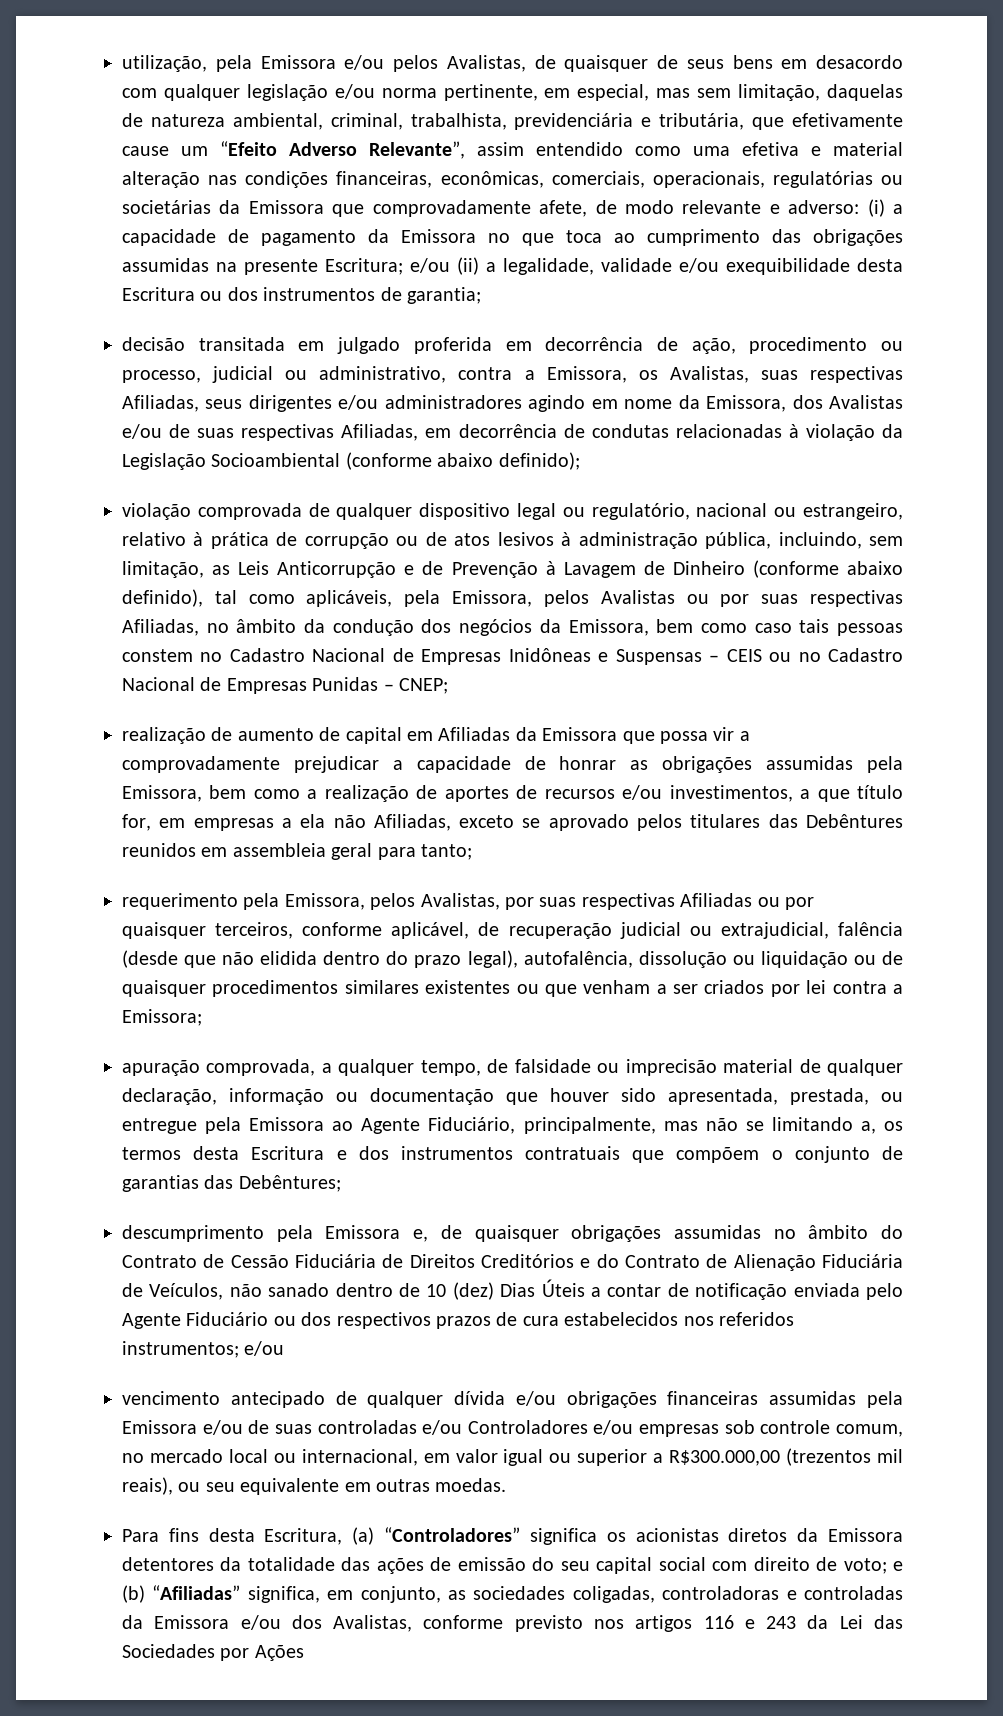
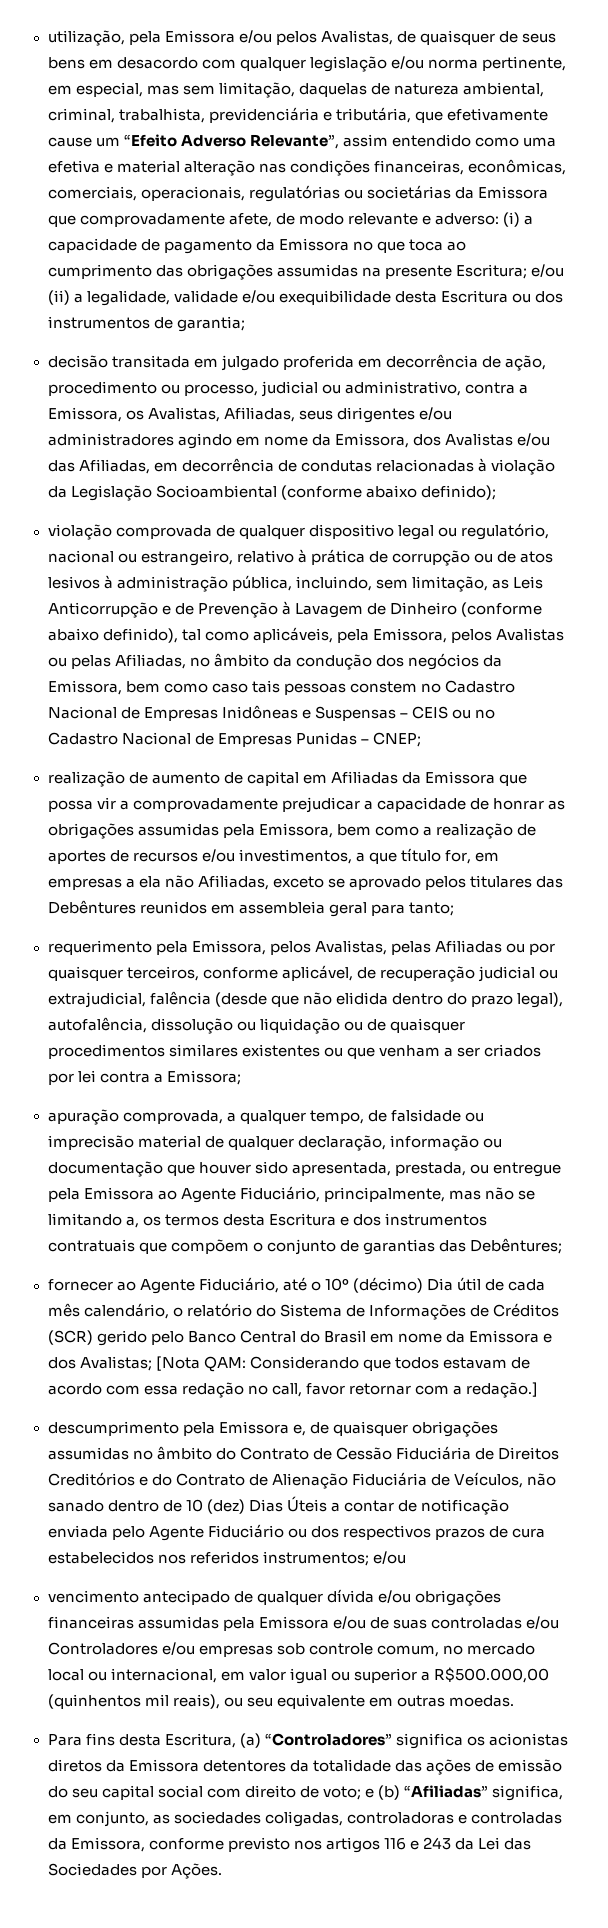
- decisão transitada em julgado proferida em decorrência de ação, procedimento ou processo, judicial ou administrativo, contra a Emissora, os Avalistas, suas respectivas Afiliadas, seus dirigentes e/ou administradores agindo em nome da Emissora, dos Avalistas e/ou de suas respectivas Afiliadas, em decorrência de condutas relacionadas à violação da Legislação Socioambiental (conforme abaixo definido);
+ decisão transitada em julgado proferida em decorrência de ação, procedimento ou processo, judicial ou administrativo, contra a Emissora, os Avalistas, Afiliadas, seus dirigentes e/ou administradores agindo em nome da Emissora, dos Avalistas e/ou das Afiliadas, em decorrência de condutas relacionadas à violação da Legislação Socioambiental (conforme abaixo definido);
- violação comprovada de qualquer dispositivo legal ou regulatório, nacional ou estrangeiro, relativo à prática de corrupção ou de atos lesivos à administração pública, incluindo, sem limitação, as Leis Anticorrupção e de Prevenção à Lavagem de Dinheiro (conforme abaixo definido), tal como aplicáveis, pela Emissora, pelos Avalistas ou por suas respectivas Afiliadas, no âmbito da condução dos negócios da Emissora, bem como caso tais pessoas constem no Cadastro Nacional de Empresas Inidôneas e Suspensas – CEIS ou no Cadastro Nacional de Empresas Punidas – CNEP;
+ violação comprovada de qualquer dispositivo legal ou regulatório, nacional ou estrangeiro, relativo à prática de corrupção ou de atos lesivos à administração pública, incluindo, sem limitação, as Leis Anticorrupção e de Prevenção à Lavagem de Dinheiro (conforme abaixo definido), tal como aplicáveis, pela Emissora, pelos Avalistas ou pelas Afiliadas, no âmbito da condução dos negócios da Emissora, bem como caso tais pessoas constem no Cadastro Nacional de Empresas Inidôneas e Suspensas – CEIS ou no Cadastro Nacional de Empresas Punidas – CNEP;
- requerimento pela Emissora, pelos Avalistas, por suas respectivas Afiliadas ou por quaisquer terceiros, conforme aplicável, de recuperação judicial ou extrajudicial, falência (desde que não elidida dentro do prazo legal), autofalência, dissolução ou liquidação ou de quaisquer procedimentos similares existentes ou que venham a ser criados por lei contra a Emissora;
+ requerimento pela Emissora, pelos Avalistas, pelas Afiliadas ou por quaisquer terceiros, conforme aplicável, de recuperação judicial ou extrajudicial, falência (desde que não elidida dentro do prazo legal), autofalência, dissolução ou liquidação ou de quaisquer procedimentos similares existentes ou que venham a ser criados por lei contra a Emissora;
+ fornecer ao Agente Fiduciário, até o 10º (décimo) Dia útil de cada mês calendário, o relatório do Sistema de Informações de Créditos (SCR) gerido pelo Banco Central do Brasil em nome da Emissora e dos Avalistas; [Nota QAM: Considerando que todos estavam de acordo com essa redação no call, favor retornar com a redação.]
- vencimento antecipado de qualquer dívida e/ou obrigações financeiras assumidas pela Emissora e/ou de suas controladas e/ou Controladores e/ou empresas sob controle comum, no mercado local ou internacional, em valor igual ou superior a R$300.000,00 (trezentos mil reais), ou seu equivalente em outras moedas.
+ vencimento antecipado de qualquer dívida e/ou obrigações financeiras assumidas pela Emissora e/ou de suas controladas e/ou Controladores e/ou empresas sob controle comum, no mercado local ou internacional, em valor igual ou superior a R$500.000,00 (quinhentos mil reais), ou seu equivalente em outras moedas.
- Para fins desta Escritura, (a) “Controladores” significa os acionistas diretos da Emissora detentores da totalidade das ações de emissão do seu capital social com direito de voto; e (b) “Afiliadas” significa, em conjunto, as sociedades coligadas, controladoras e controladas da Emissora e/ou dos Avalistas, conforme previsto nos artigos 116 e 243 da Lei das Sociedades por Ações
+ Para fins desta Escritura, (a) “Controladores” significa os acionistas diretos da Emissora detentores da totalidade das ações de emissão do seu capital social com direito de voto; e (b) “Afiliadas” significa, em conjunto, as sociedades coligadas, controladoras e controladas da Emissora, conforme previsto nos artigos 116 e 243 da Lei das Sociedades por Ações.

